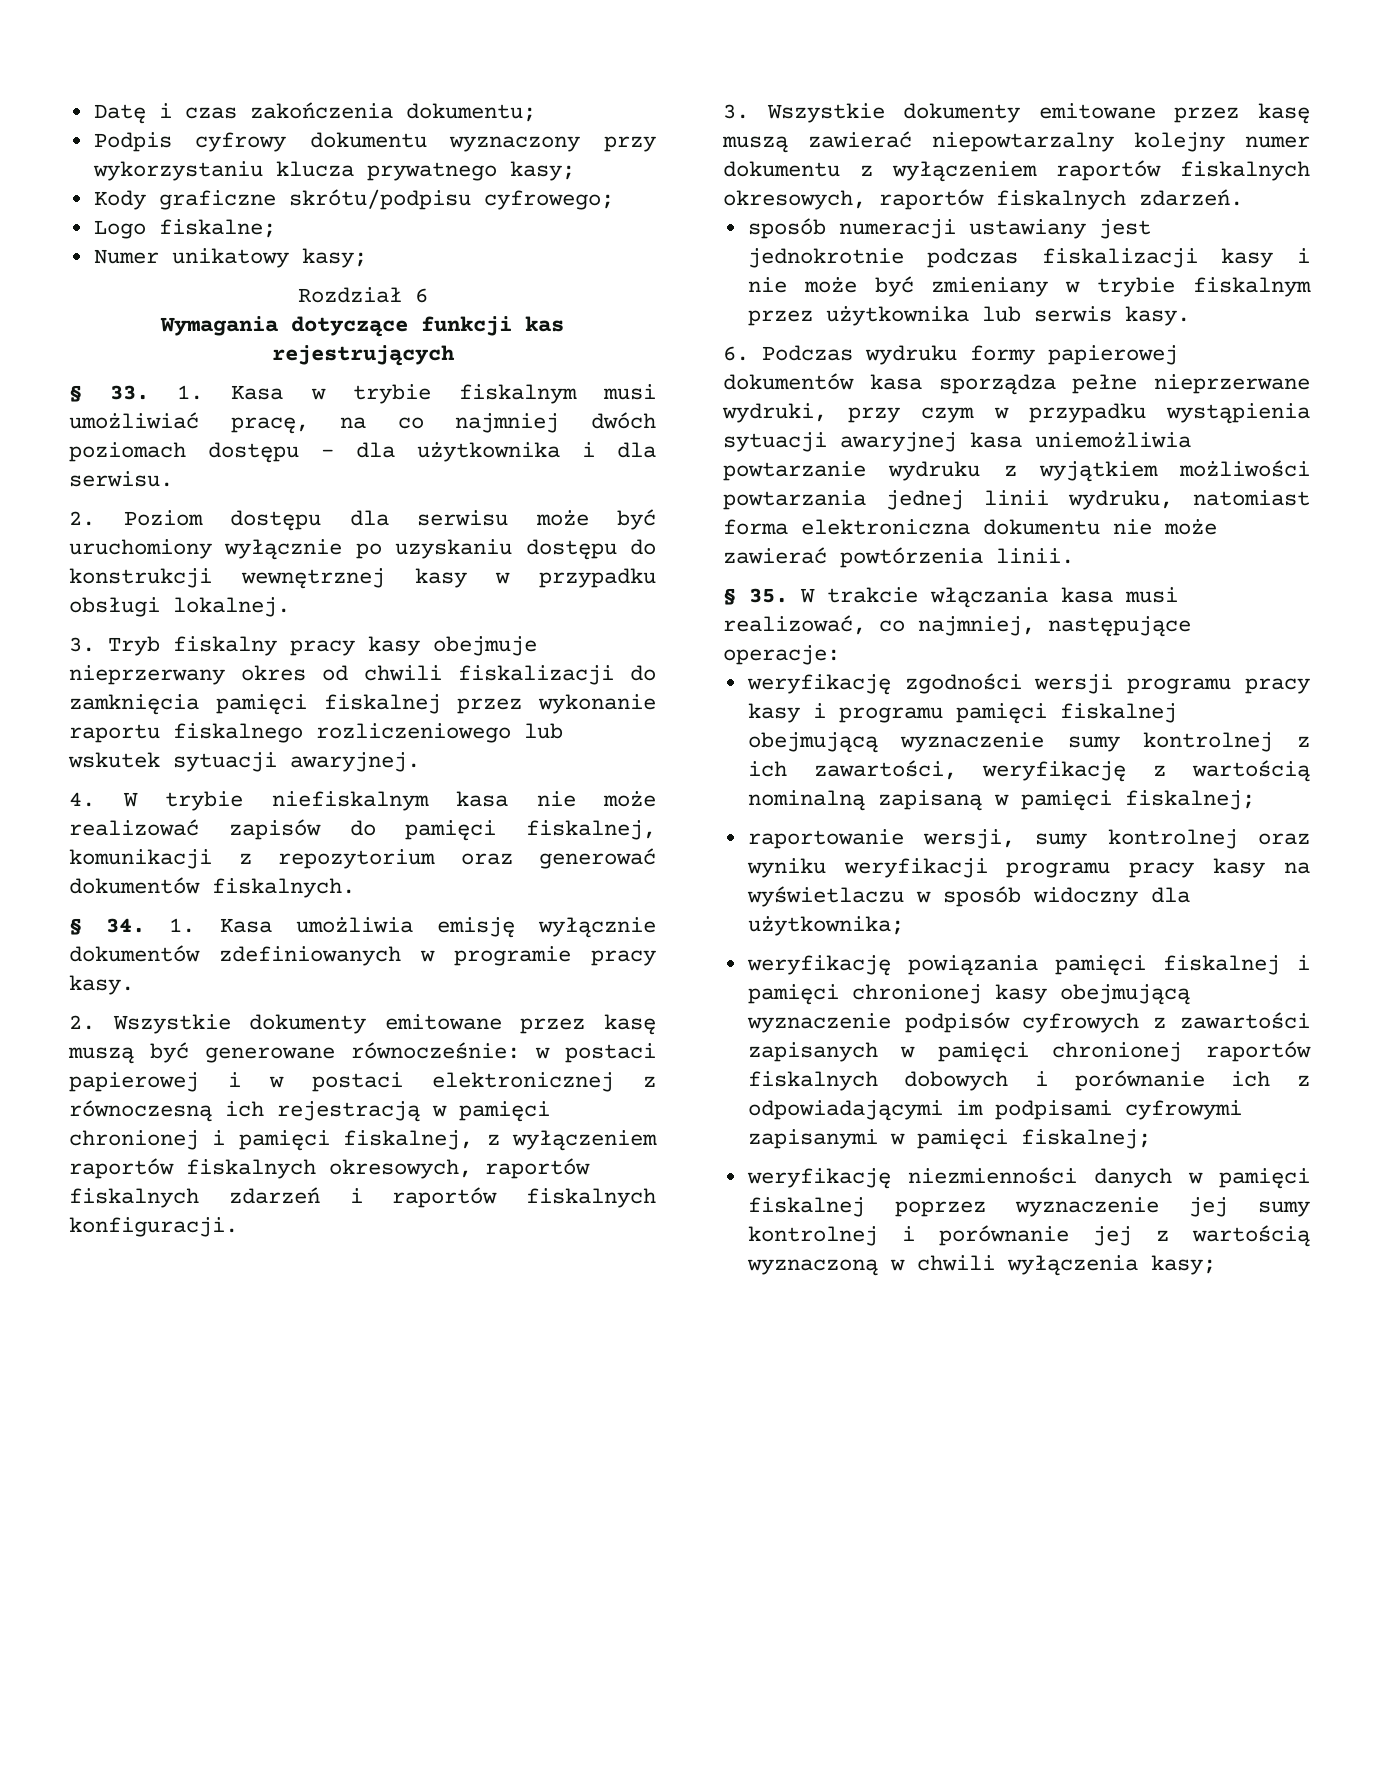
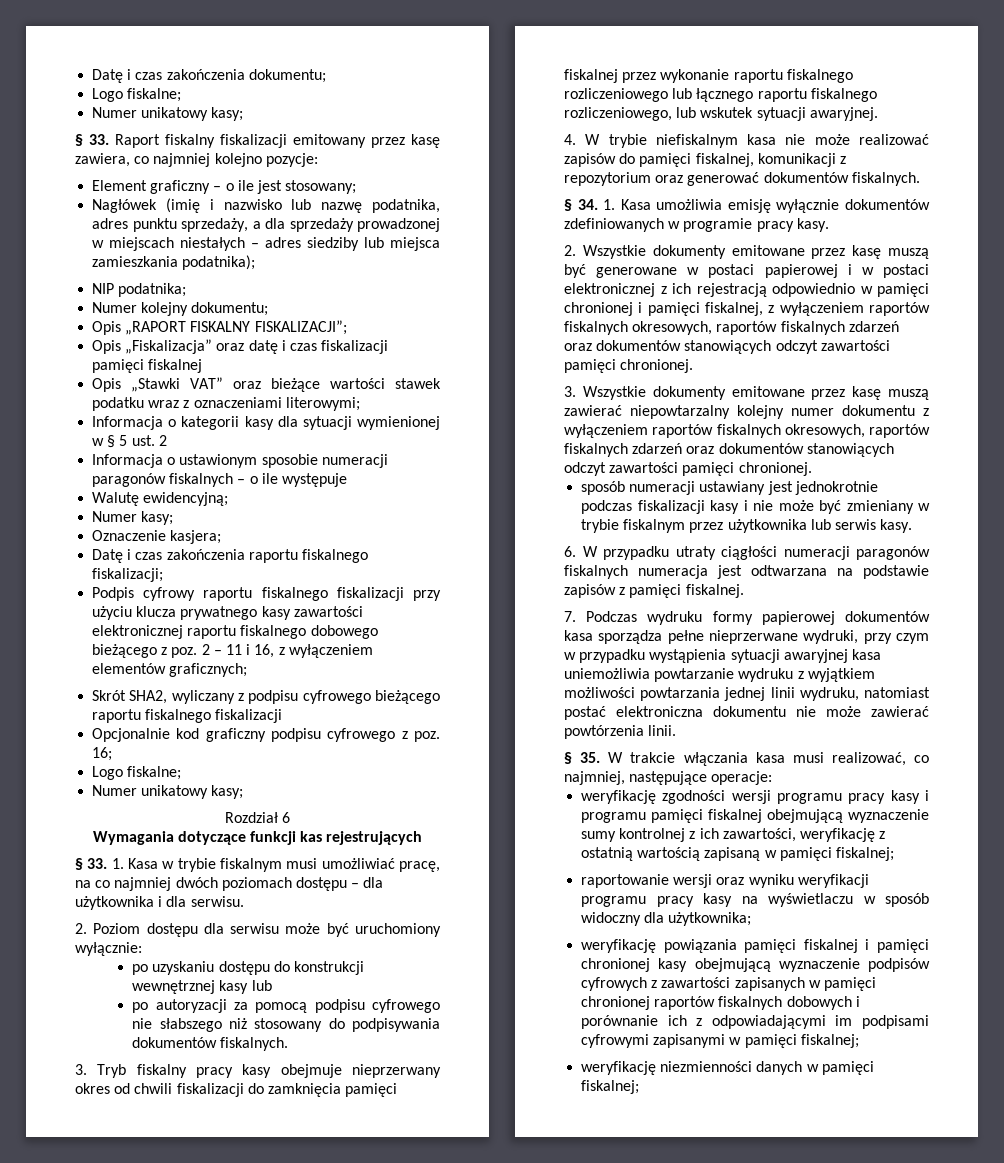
  Datę i czas zakończenia dokumentu;
- Podpis cyfrowy dokumentu wyznaczony przy wykorzystaniu klucza prywatnego kasy;
- Kody graficzne skrótu/podpisu cyfrowego;
+ Logo fiskalne;
+ Numer unikatowy kasy;
+ § 33. Raport fiskalny fiskalizacji emitowany przez kasę zawiera, co najmniej kolejno pozycje:
+ Element graficzny – o ile jest stosowany;
+ Nagłówek (imię i nazwisko lub nazwę podatnika, adres punktu sprzedaży, a dla sprzedaży prowadzonej w miejscach niestałych – adres siedziby lub miejsca zamieszkania podatnika);
+ NIP podatnika;
+ Numer kolejny dokumentu;
+ Opis „RAPORT FISKALNY FISKALIZACJI”;
+ Opis „Fiskalizacja” oraz datę i czas fiskalizacji pamięci fiskalnej
+ Opis „Stawki VAT” oraz bieżące wartości stawek podatku wraz z oznaczeniami literowymi;
+ Informacja o kategorii kasy dla sytuacji wymienionej w § 5 ust. 2
+ Informacja o ustawionym sposobie numeracji paragonów fiskalnych – o ile występuje
+ Walutę ewidencyjną;
+ Numer kasy;
+ Oznaczenie kasjera;
+ Datę i czas zakończenia raportu fiskalnego fiskalizacji;
+ Podpis cyfrowy raportu fiskalnego fiskalizacji przy użyciu klucza prywatnego kasy zawartości elektronicznej raportu fiskalnego dobowego bieżącego z poz. 2 – 11 i 16, z wyłączeniem elementów graficznych;
+ Skrót SHA2, wyliczany z podpisu cyfrowego bieżącego raportu fiskalnego fiskalizacji
+ Opcjonalnie kod graficzny podpisu cyfrowego z poz. 16;
- 2. Poziom dostępu dla serwisu może być uruchomiony wyłącznie po uzyskaniu dostępu do konstrukcji wewnętrznej kasy w przypadku obsługi lokalnej.
+ 2. Poziom dostępu dla serwisu może być uruchomiony wyłącznie:
+ po uzyskaniu dostępu do konstrukcji wewnętrznej kasy lub
+ po autoryzacji za pomocą podpisu cyfrowego nie słabszego niż stosowany do podpisywania dokumentów fiskalnych.
- 3. Tryb fiskalny pracy kasy obejmuje nieprzerwany okres od chwili fiskalizacji do zamknięcia pamięci fiskalnej przez wykonanie raportu fiskalnego rozliczeniowego lub wskutek sytuacji awaryjnej.
+ 3. Tryb fiskalny pracy kasy obejmuje nieprzerwany okres od chwili fiskalizacji do zamknięcia pamięci fiskalnej przez wykonanie raportu fiskalnego rozliczeniowego lub łącznego raportu fiskalnego rozliczeniowego, lub wskutek sytuacji awaryjnej.
- 2. Wszystkie dokumenty emitowane przez kasę muszą być generowane równocześnie: w postaci papierowej i w postaci elektronicznej z równoczesną ich rejestracją w pamięci chronionej i pamięci fiskalnej, z wyłączeniem raportów fiskalnych okresowych, raportów fiskalnych zdarzeń i raportów fiskalnych konfiguracji.
+ 2. Wszystkie dokumenty emitowane przez kasę muszą być generowane w postaci papierowej i w postaci elektronicznej z ich rejestracją odpowiednio w pamięci chronionej i pamięci fiskalnej, z wyłączeniem raportów fiskalnych okresowych, raportów fiskalnych zdarzeń oraz dokumentów stanowiących odczyt zawartości pamięci chronionej.
- 3. Wszystkie dokumenty emitowane przez kasę muszą zawierać niepowtarzalny kolejny numer dokumentu z wyłączeniem raportów fiskalnych okresowych, raportów fiskalnych zdarzeń.
+ 3. Wszystkie dokumenty emitowane przez kasę muszą zawierać niepowtarzalny kolejny numer dokumentu z wyłączeniem raportów fiskalnych okresowych, raportów fiskalnych zdarzeń oraz dokumentów stanowiących odczyt zawartości pamięci chronionej.
- 6. Podczas wydruku formy papierowej dokumentów kasa sporządza pełne nieprzerwane wydruki, przy czym w przypadku wystąpienia sytuacji awaryjnej kasa uniemożliwia powtarzanie wydruku z wyjątkiem możliwości powtarzania jednej linii wydruku, natomiast forma elektroniczna dokumentu nie może zawierać powtórzenia linii.
+ 6. W przypadku utraty ciągłości numeracji paragonów fiskalnych numeracja jest odtwarzana na podstawie zapisów z pamięci fiskalnej.
+ 7. Podczas wydruku formy papierowej dokumentów kasa sporządza pełne nieprzerwane wydruki, przy czym w przypadku wystąpienia sytuacji awaryjnej kasa uniemożliwia powtarzanie wydruku z wyjątkiem możliwości powtarzania jednej linii wydruku, natomiast postać elektroniczna dokumentu nie może zawierać powtórzenia linii.
- weryfikację zgodności wersji programu pracy kasy i programu pamięci fiskalnej obejmującą wyznaczenie sumy kontrolnej z ich zawartości, weryfikację z wartością nominalną zapisaną w pamięci fiskalnej;
+ weryfikację zgodności wersji programu pracy kasy i programu pamięci fiskalnej obejmującą wyznaczenie sumy kontrolnej z ich zawartości, weryfikację z ostatnią wartością zapisaną w pamięci fiskalnej;
- raportowanie wersji, sumy kontrolnej oraz wyniku weryfikacji programu pracy kasy na wyświetlaczu w sposób widoczny dla użytkownika;
+ raportowanie wersji oraz wyniku weryfikacji programu pracy kasy na wyświetlaczu w sposób widoczny dla użytkownika;
- weryfikację niezmienności danych w pamięci fiskalnej poprzez wyznaczenie jej sumy kontrolnej i porównanie jej z wartością wyznaczoną w chwili wyłączenia kasy;
+ weryfikację niezmienności danych w pamięci fiskalnej;

